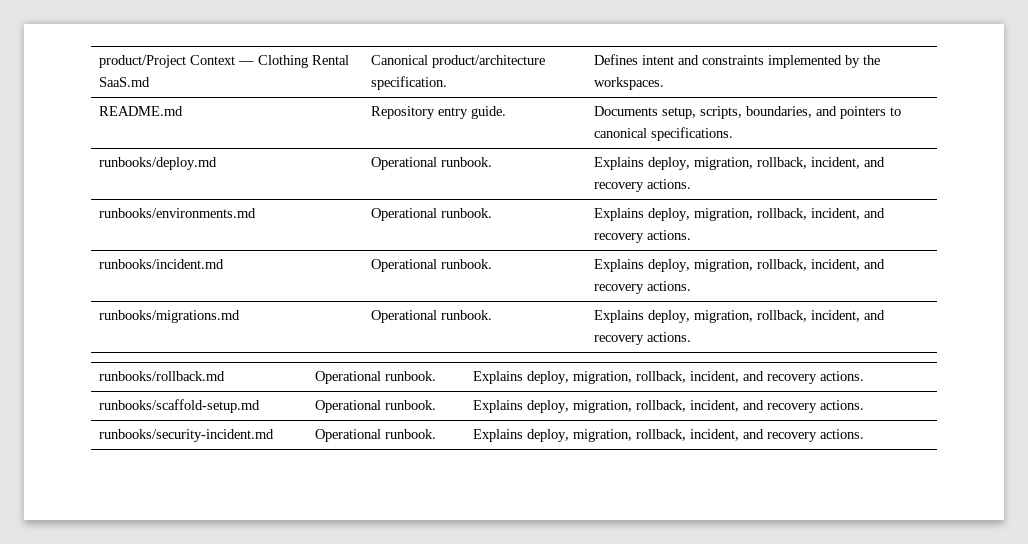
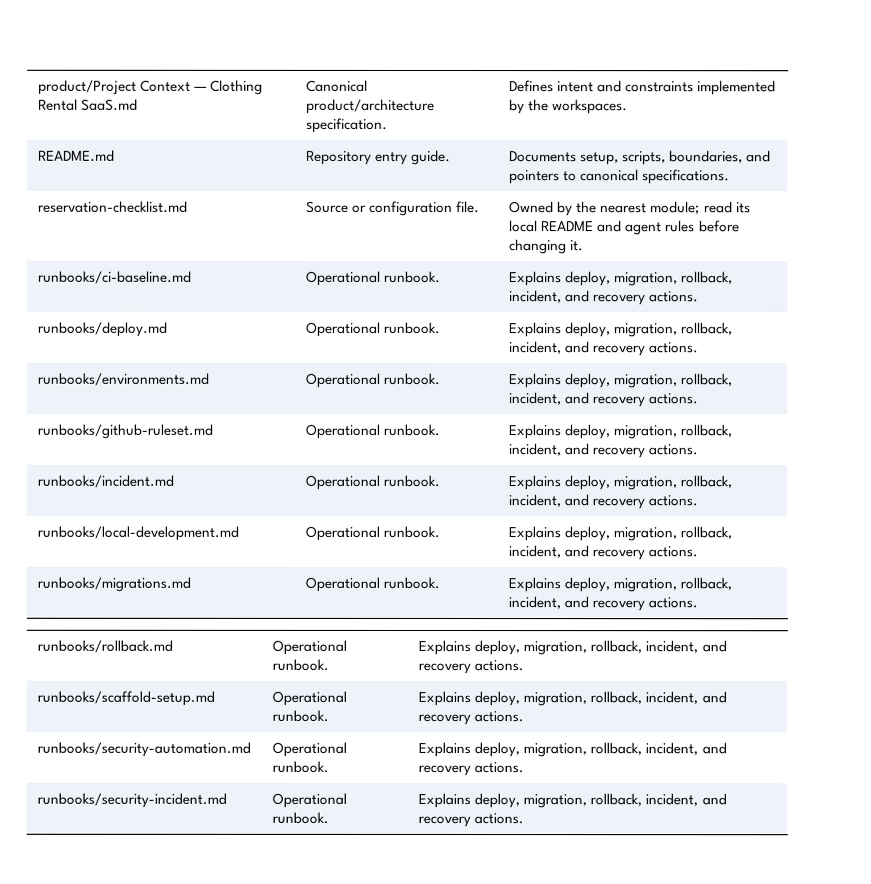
+ reservation-checklist.md | Source or configuration file. | Owned by the nearest module; read its local README and agent rules before changing it.
+ runbooks/ci-baseline.md | Operational runbook. | Explains deploy, migration, rollback, incident, and recovery actions.
+ runbooks/github-ruleset.md | Operational runbook. | Explains deploy, migration, rollback, incident, and recovery actions.
+ runbooks/local-development.md | Operational runbook. | Explains deploy, migration, rollback, incident, and recovery actions.
+ runbooks/security-automation.md | Operational runbook. | Explains deploy, migration, rollback, incident, and recovery actions.

